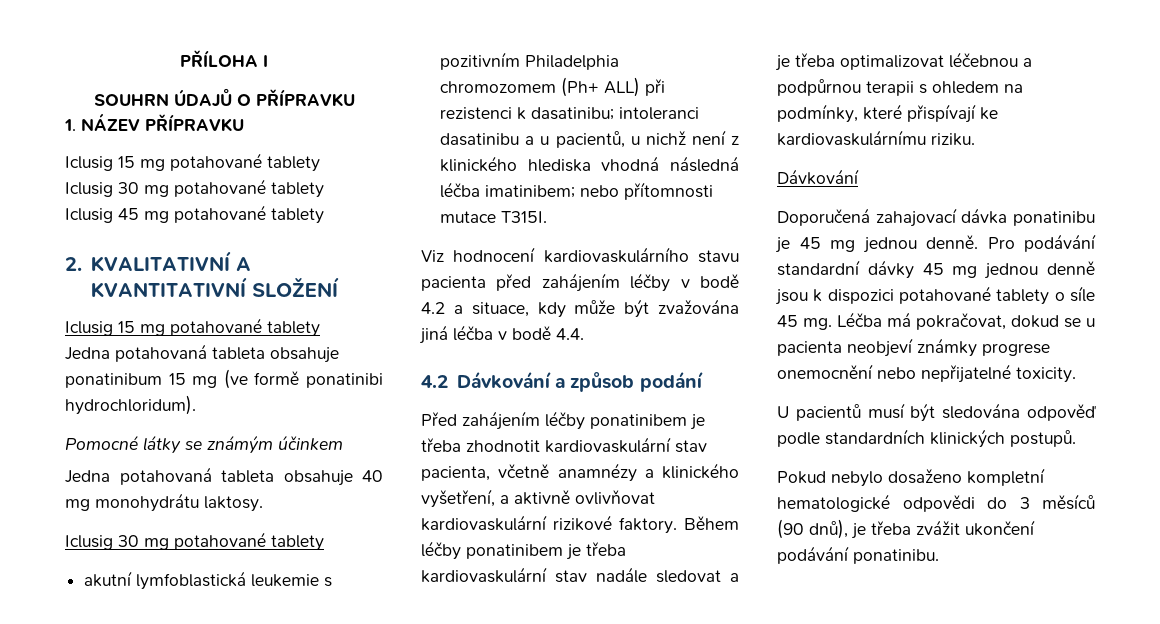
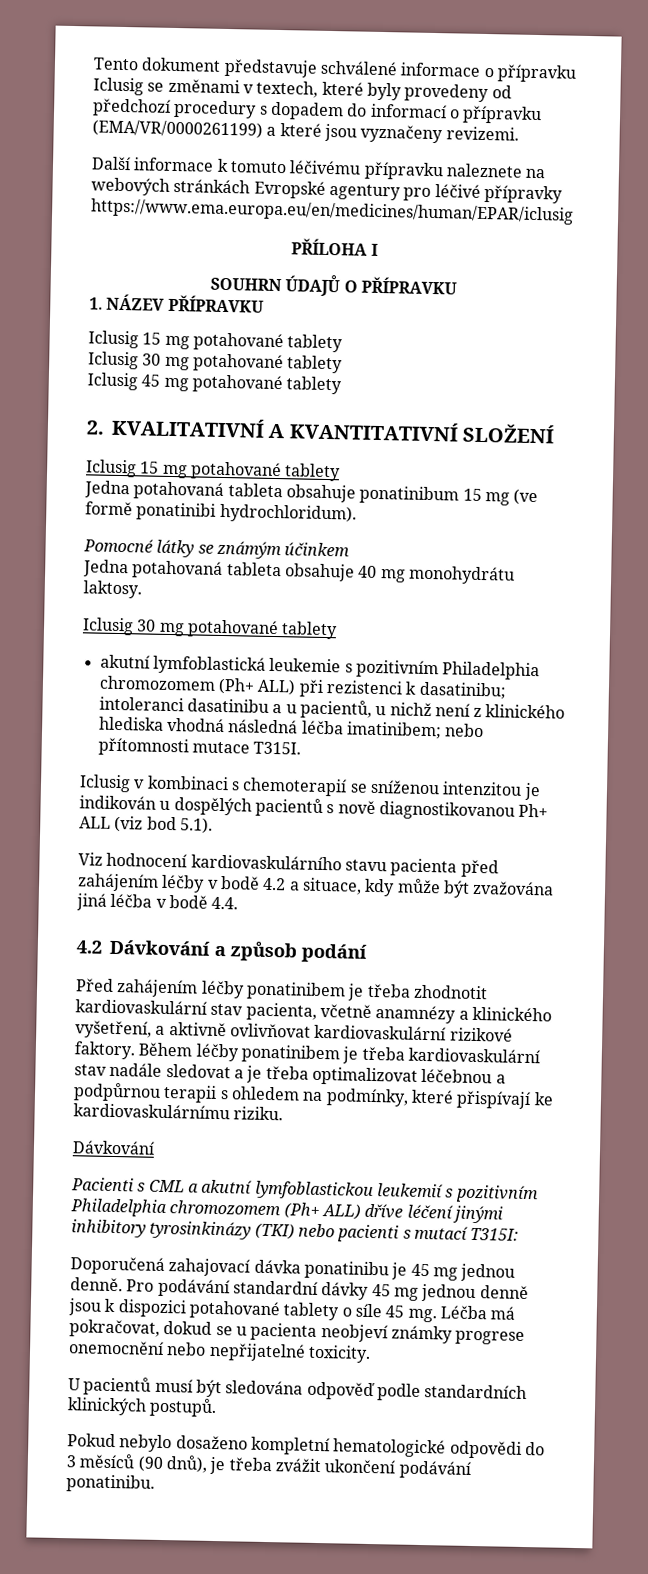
+ Tento dokument představuje schválené informace o přípravku Iclusig se změnami v textech, které byly provedeny od předchozí procedury s dopadem do informací o přípravku (EMA/VR/0000261199) a které jsou vyznačeny revizemi.
+ Další informace k tomuto léčivému přípravku naleznete na webových stránkách Evropské agentury pro léčivé přípravky https://www.ema.europa.eu/en/medicines/human/EPAR/iclusig
+ Iclusig v kombinaci s chemoterapií se sníženou intenzitou je indikován u dospělých pacientů s nově diagnostikovanou Ph+ ALL (viz bod 5.1).
+ Pacienti s CML a akutní lymfoblastickou leukemií s pozitivním Philadelphia chromozomem (Ph+ ALL) dříve léčení jinými inhibitory tyrosinkinázy (TKI) nebo pacienti s mutací T315I:

